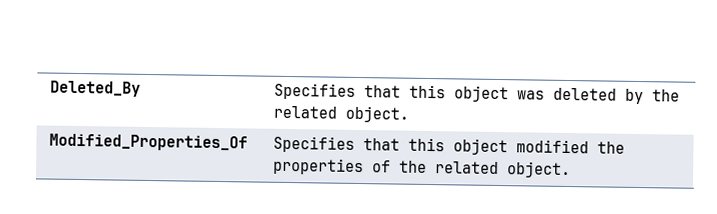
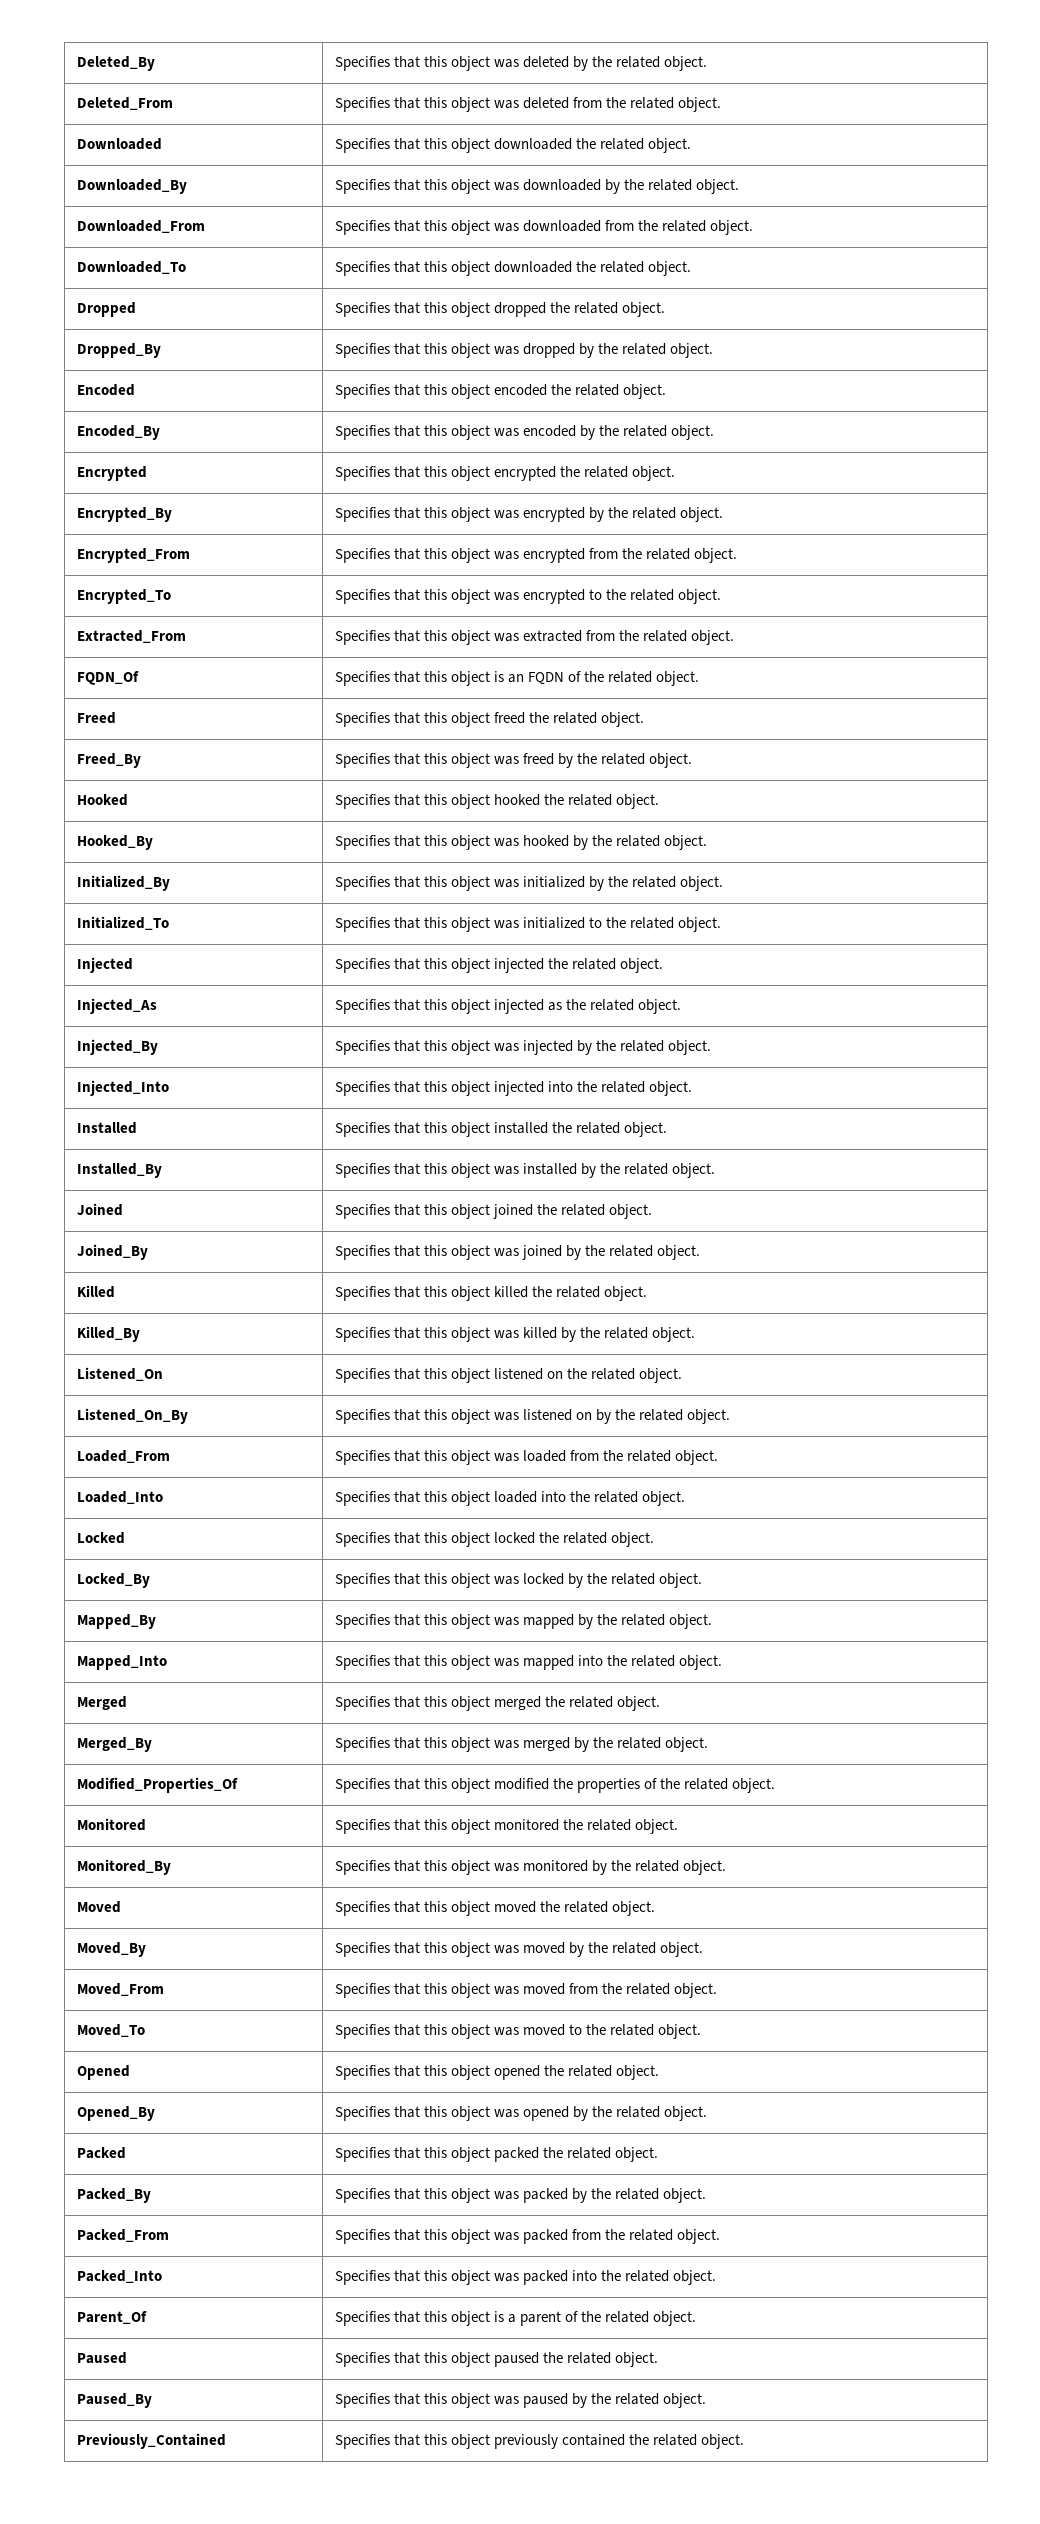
+ Deleted_From | Specifies that this object was deleted from the related object.
+ Downloaded | Specifies that this object downloaded the related object.
+ Downloaded_By | Specifies that this object was downloaded by the related object.
+ Downloaded_From | Specifies that this object was downloaded from the related object.
+ Downloaded_To | Specifies that this object downloaded the related object.
+ Dropped | Specifies that this object dropped the related object.
+ Dropped_By | Specifies that this object was dropped by the related object.
+ Encoded | Specifies that this object encoded the related object.
+ Encoded_By | Specifies that this object was encoded by the related object.
+ Encrypted | Specifies that this object encrypted the related object.
+ Encrypted_By | Specifies that this object was encrypted by the related object.
+ Encrypted_From | Specifies that this object was encrypted from the related object.
+ Encrypted_To | Specifies that this object was encrypted to the related object.
+ Extracted_From | Specifies that this object was extracted from the related object.
+ FQDN_Of | Specifies that this object is an FQDN of the related object.
+ Freed | Specifies that this object freed the related object.
+ Freed_By | Specifies that this object was freed by the related object.
+ Hooked | Specifies that this object hooked the related object.
+ Hooked_By | Specifies that this object was hooked by the related object.
+ Initialized_By | Specifies that this object was initialized by the related object.
+ Initialized_To | Specifies that this object was initialized to the related object.
+ Injected | Specifies that this object injected the related object.
+ Injected_As | Specifies that this object injected as the related object.
+ Injected_By | Specifies that this object was injected by the related object.
+ Injected_Into | Specifies that this object injected into the related object.
+ Installed | Specifies that this object installed the related object.
+ Installed_By | Specifies that this object was installed by the related object.
+ Joined | Specifies that this object joined the related object.
+ Joined_By | Specifies that this object was joined by the related object.
+ Killed | Specifies that this object killed the related object.
+ Killed_By | Specifies that this object was killed by the related object.
+ Listened_On | Specifies that this object listened on the related object.
+ Listened_On_By | Specifies that this object was listened on by the related object.
+ Loaded_From | Specifies that this object was loaded from the related object.
+ Loaded_Into | Specifies that this object loaded into the related object.
+ Locked | Specifies that this object locked the related object.
+ Locked_By | Specifies that this object was locked by the related object.
+ Mapped_By | Specifies that this object was mapped by the related object.
+ Mapped_Into | Specifies that this object was mapped into the related object.
+ Merged | Specifies that this object merged the related object.
+ Merged_By | Specifies that this object was merged by the related object.
+ Monitored | Specifies that this object monitored the related object.
+ Monitored_By | Specifies that this object was monitored by the related object.
+ Moved | Specifies that this object moved the related object.
+ Moved_By | Specifies that this object was moved by the related object.
+ Moved_From | Specifies that this object was moved from the related object.
+ Moved_To | Specifies that this object was moved to the related object.
+ Opened | Specifies that this object opened the related object.
+ Opened_By | Specifies that this object was opened by the related object.
+ Packed | Specifies that this object packed the related object.
+ Packed_By | Specifies that this object was packed by the related object.
+ Packed_From | Specifies that this object was packed from the related object.
+ Packed_Into | Specifies that this object was packed into the related object.
+ Parent_Of | Specifies that this object is a parent of the related object.
+ Paused | Specifies that this object paused the related object.
+ Paused_By | Specifies that this object was paused by the related object.
+ Previously_Contained | Specifies that this object previously contained the related object.

